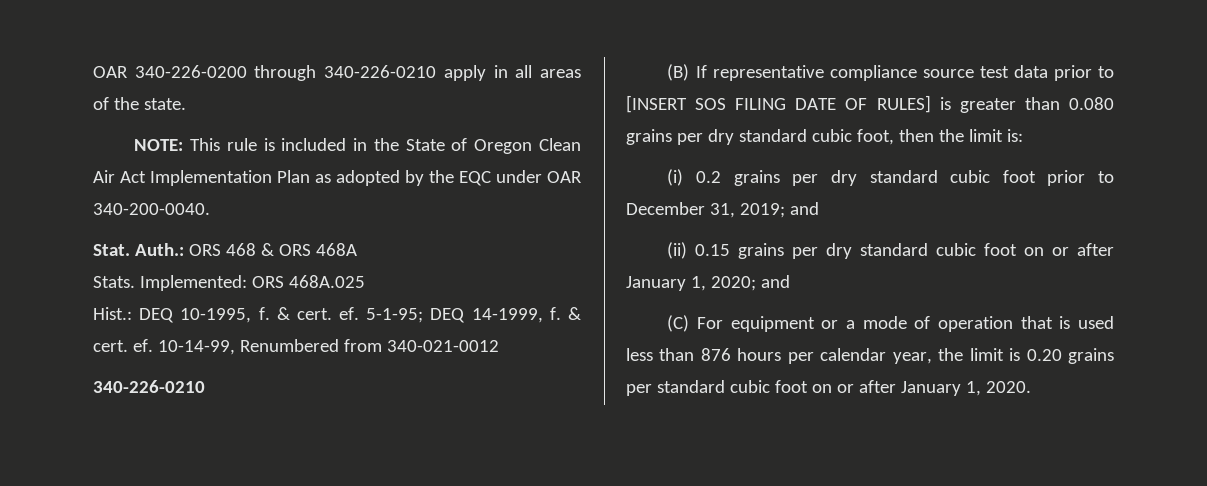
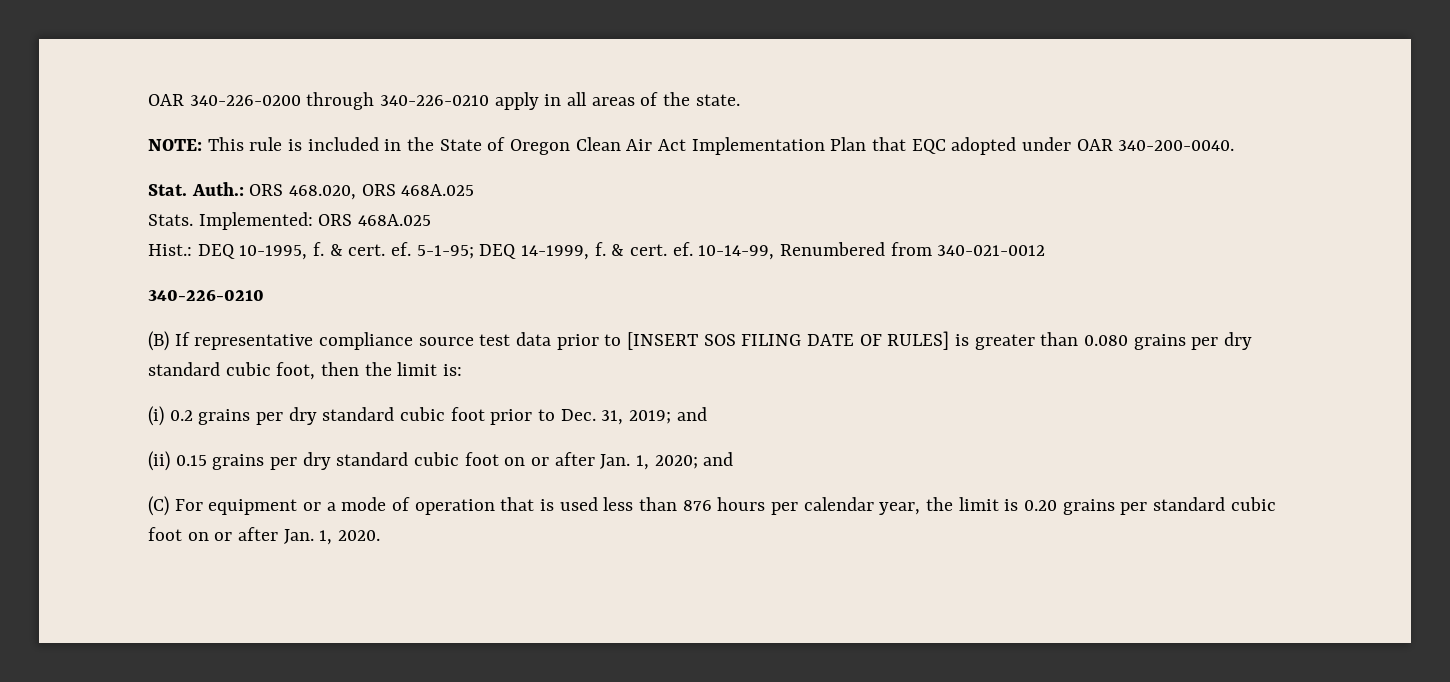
- NOTE: This rule is included in the State of Oregon Clean Air Act Implementation Plan as adopted by the EQC under OAR 340-200-0040.
+ NOTE: This rule is included in the State of Oregon Clean Air Act Implementation Plan that EQC adopted under OAR 340-200-0040.
- Auth.: ORS 468 & ORS 468A
+ Auth.: ORS 468.020, ORS 468A.025
- (i) 0.2 grains per dry standard cubic foot prior to December 31, 2019; and
+ (i) 0.2 grains per dry standard cubic foot prior to Dec. 31, 2019; and
- (ii) 0.15 grains per dry standard cubic foot on or after January 1, 2020; and
+ (ii) 0.15 grains per dry standard cubic foot on or after Jan. 1, 2020; and
- (C) For equipment or a mode of operation that is used less than 876 hours per calendar year, the limit is 0.20 grains per standard cubic foot on or after January 1, 2020.
+ (C) For equipment or a mode of operation that is used less than 876 hours per calendar year, the limit is 0.20 grains per standard cubic foot on or after Jan. 1, 2020.

